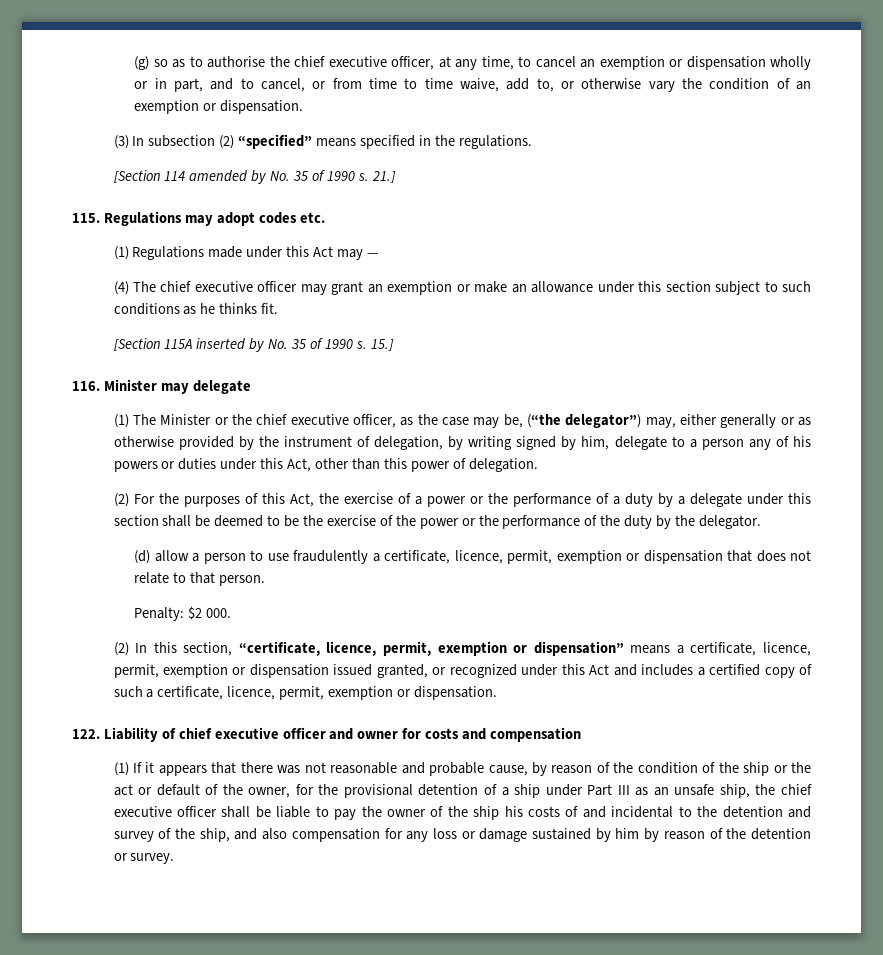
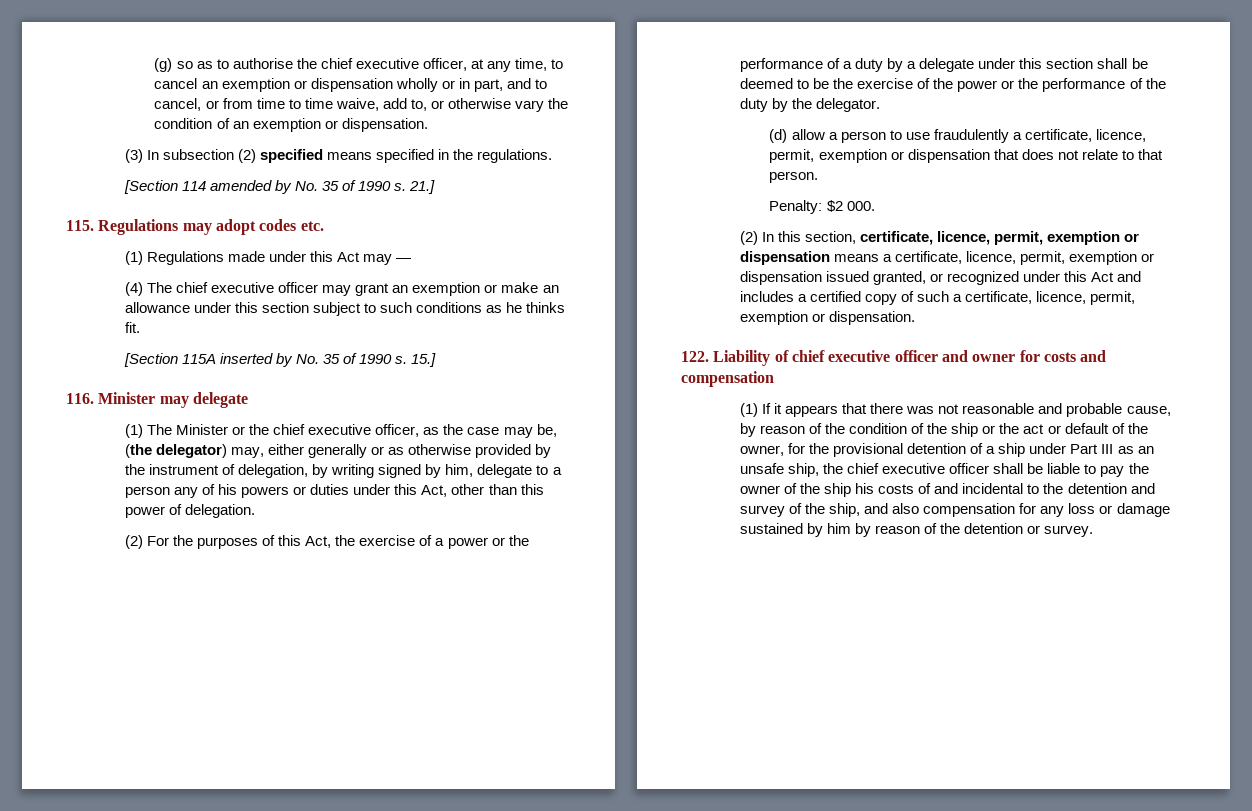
- (3) In subsection (2) “specified” means specified in the regulations.
+ (3) In subsection (2) specified means specified in the regulations.
- (1) The Minister or the chief executive officer, as the case may be, (“the delegator”) may, either generally or as otherwise provided by the instrument of delegation, by writing signed by him, delegate to a person any of his powers or duties under this Act, other than this power of delegation.
+ (1) The Minister or the chief executive officer, as the case may be, (the delegator) may, either generally or as otherwise provided by the instrument of delegation, by writing signed by him, delegate to a person any of his powers or duties under this Act, other than this power of delegation.
- (2) In this section, “certificate, licence, permit, exemption or dispensation” means a certificate, licence, permit, exemption or dispensation issued granted, or recognized under this Act and includes a certified copy of such a certificate, licence, permit, exemption or dispensation.
+ (2) In this section, certificate, licence, permit, exemption or dispensation means a certificate, licence, permit, exemption or dispensation issued granted, or recognized under this Act and includes a certified copy of such a certificate, licence, permit, exemption or dispensation.

